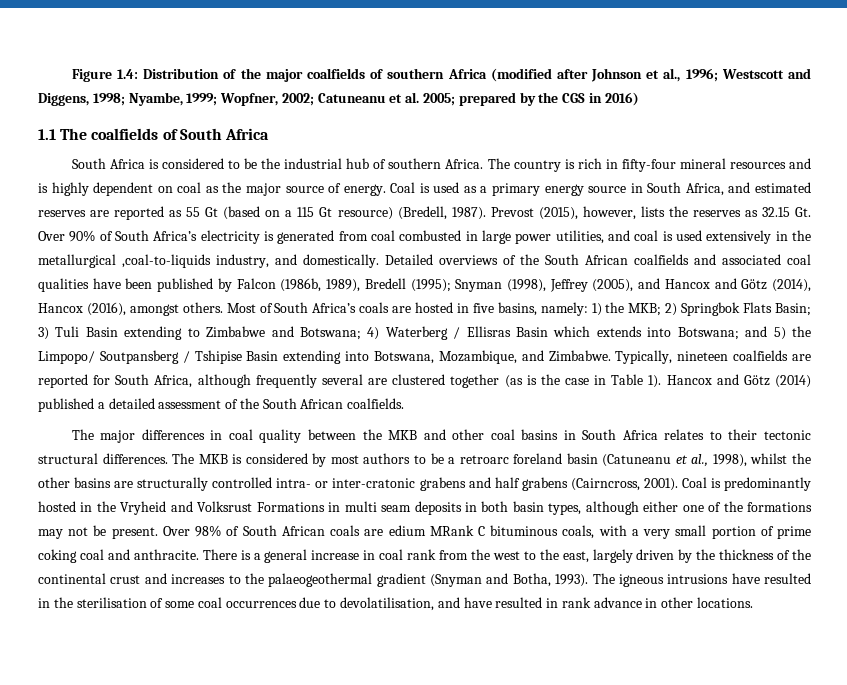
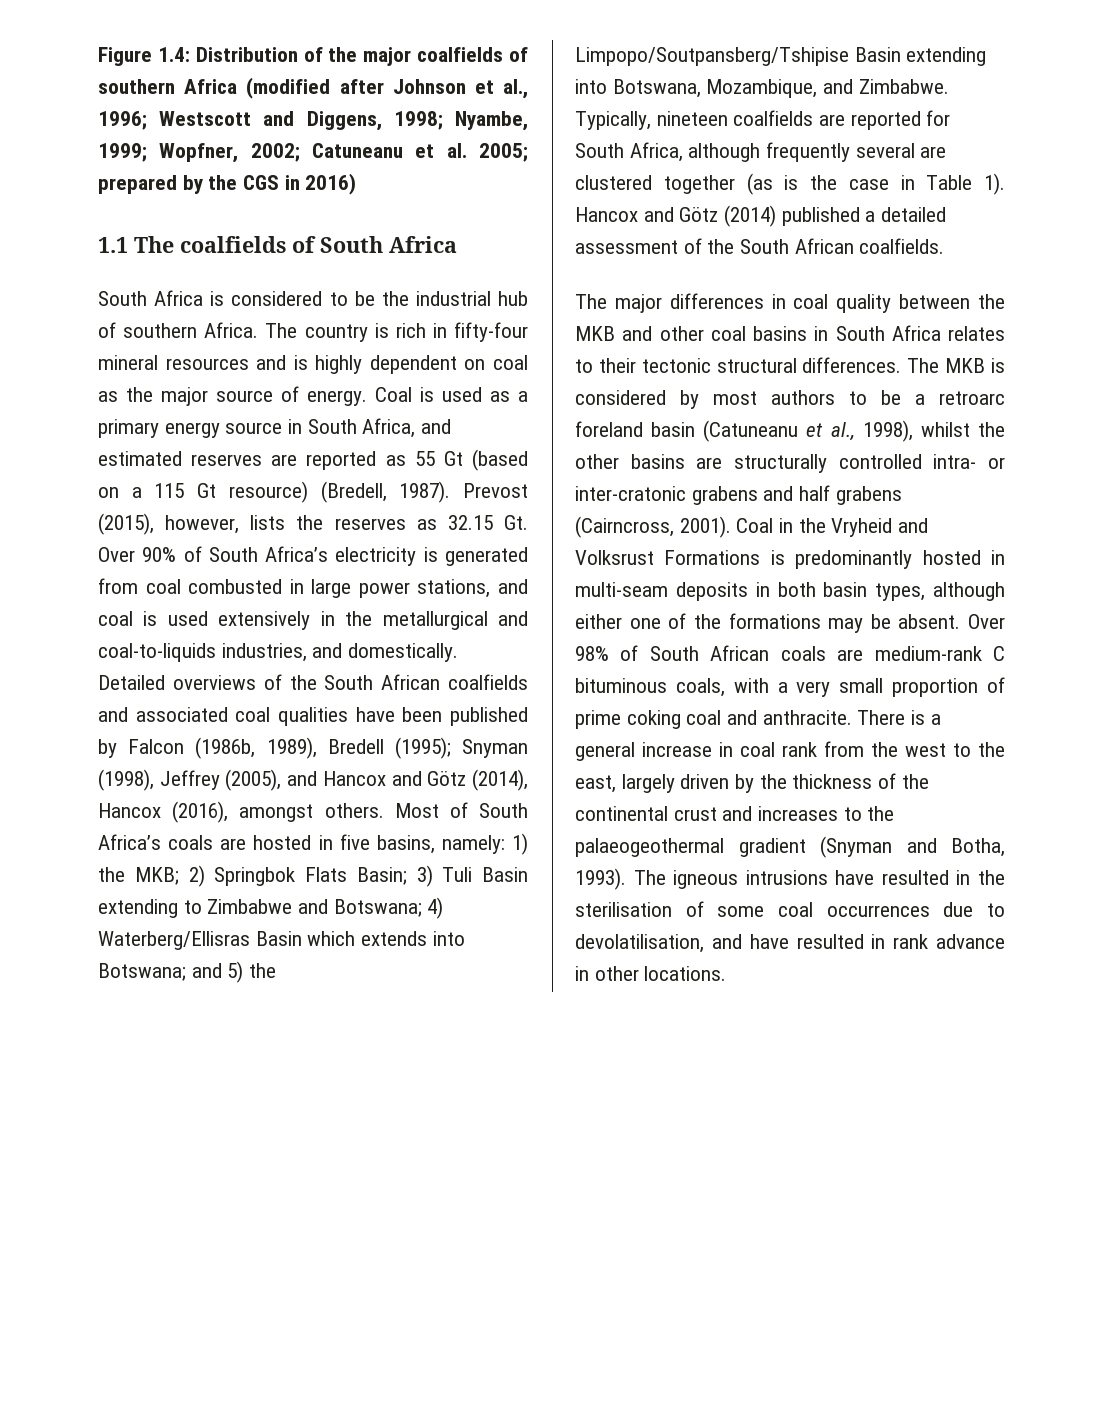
- Prevost (2015), however, lists the reserves as 32.15 Gt. Over 90% of South Africa’s electricity is generated from coal combusted in large power utilities, and coal is used extensively in the metallurgical ,coal-to-liquids industry, and domestically.
+ Prevost (2015), however, lists the reserves as 32.15 Gt. Over 90% of South Africa’s electricity is generated from coal combusted in large power stations, and coal is used extensively in the metallurgical and coal-to-liquids industries, and domestically.
- Most of South Africa’s coals are hosted in five basins, namely: 1) the MKB; 2) Springbok Flats Basin; 3) Tuli Basin extending to Zimbabwe and Botswana; 4) Waterberg / Ellisras Basin which extends into Botswana; and 5) the Limpopo/ Soutpansberg / Tshipise Basin extending into Botswana, Mozambique, and Zimbabwe.
+ Most of South Africa’s coals are hosted in five basins, namely: 1) the MKB; 2) Springbok Flats Basin; 3) Tuli Basin extending to Zimbabwe and Botswana; 4) Waterberg/Ellisras Basin which extends into Botswana; and 5) the Limpopo/Soutpansberg/Tshipise Basin extending into Botswana, Mozambique, and Zimbabwe.
- Coal is predominantly hosted in the Vryheid and Volksrust Formations in multi seam deposits in both basin types, although either one of the formations may not be present.
+ Coal in the Vryheid and Volksrust Formations is predominantly hosted in multi-seam deposits in both basin types, although either one of the formations may be absent.
- Over 98% of South African coals are edium MRank C bituminous coals, with a very small portion of prime coking coal and anthracite.
+ Over 98% of South African coals are medium-rank C bituminous coals, with a very small proportion of prime coking coal and anthracite.

